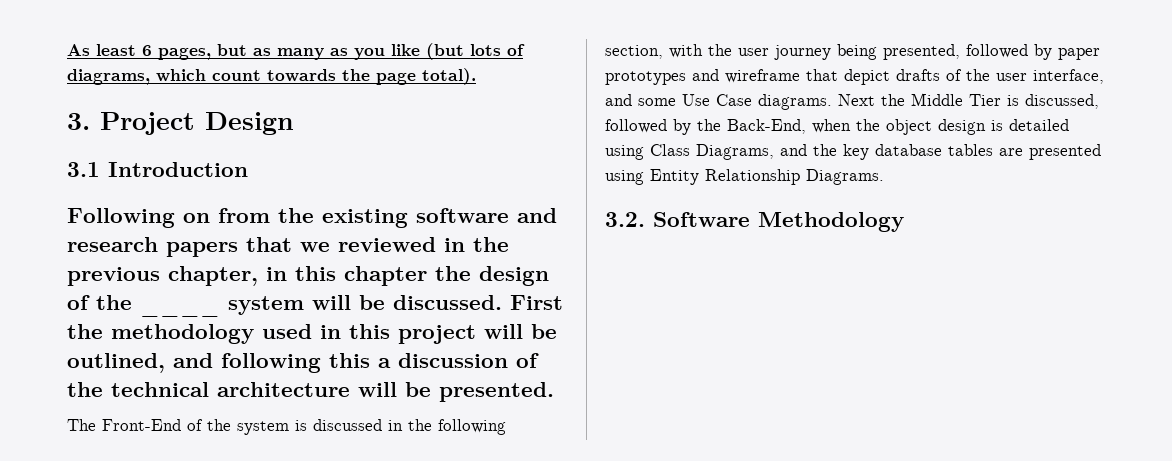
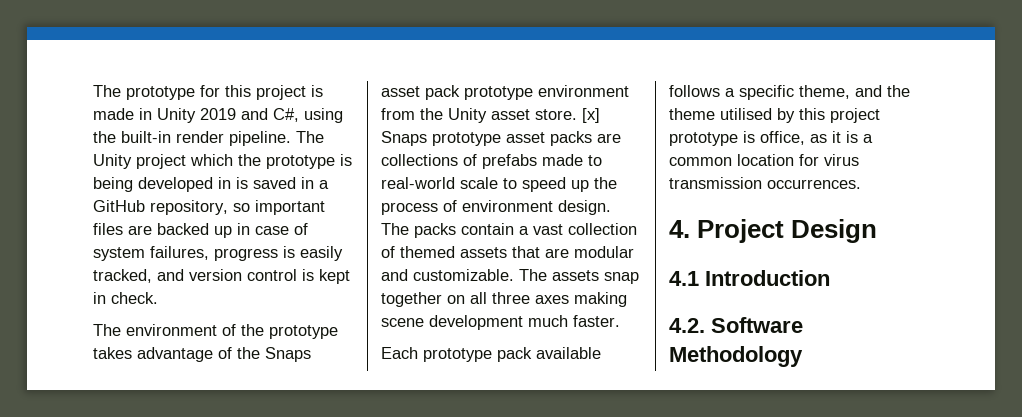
- As least 6 pages, but as many as you like (but lots of diagrams, which count towards the page total).
- 3. Project Design
+ The prototype for this project is made in Unity 2019 and C#, using the built-in render pipeline. The Unity project which the prototype is being developed in is saved in a GitHub repository, so important files are backed up in case of system failures, progress is easily tracked, and version control is kept in check.
+ The environment of the prototype takes advantage of the Snaps asset pack prototype environment from the Unity asset store. [x] Snaps prototype asset packs are collections of prefabs made to real-world scale to speed up the process of environment design. The packs contain a vast collection of themed assets that are modular and customizable. The assets snap together on all three axes making scene development much faster.
+ Each prototype pack available follows a specific theme, and the theme utilised by this project prototype is office, as it is a common location for virus transmission occurrences.
+ 4. Project Design
- 3.1 Introduction
+ 4.1 Introduction
- Following on from the existing software and research papers that we reviewed in the previous chapter, in this chapter the design of the ____ system will be discussed. First the methodology used in this project will be outlined, and following this a discussion of the technical architecture will be presented.
- The Front-End of the system is discussed in the following section, with the user journey being presented, followed by paper prototypes and wireframe that depict drafts of the user interface, and some Use Case diagrams. Next the Middle Tier is discussed, followed by the Back-End, when the object design is detailed using Class Diagrams, and the key database tables are presented using Entity Relationship Diagrams.
- 3.2. Software Methodology
+ 4.2. Software Methodology

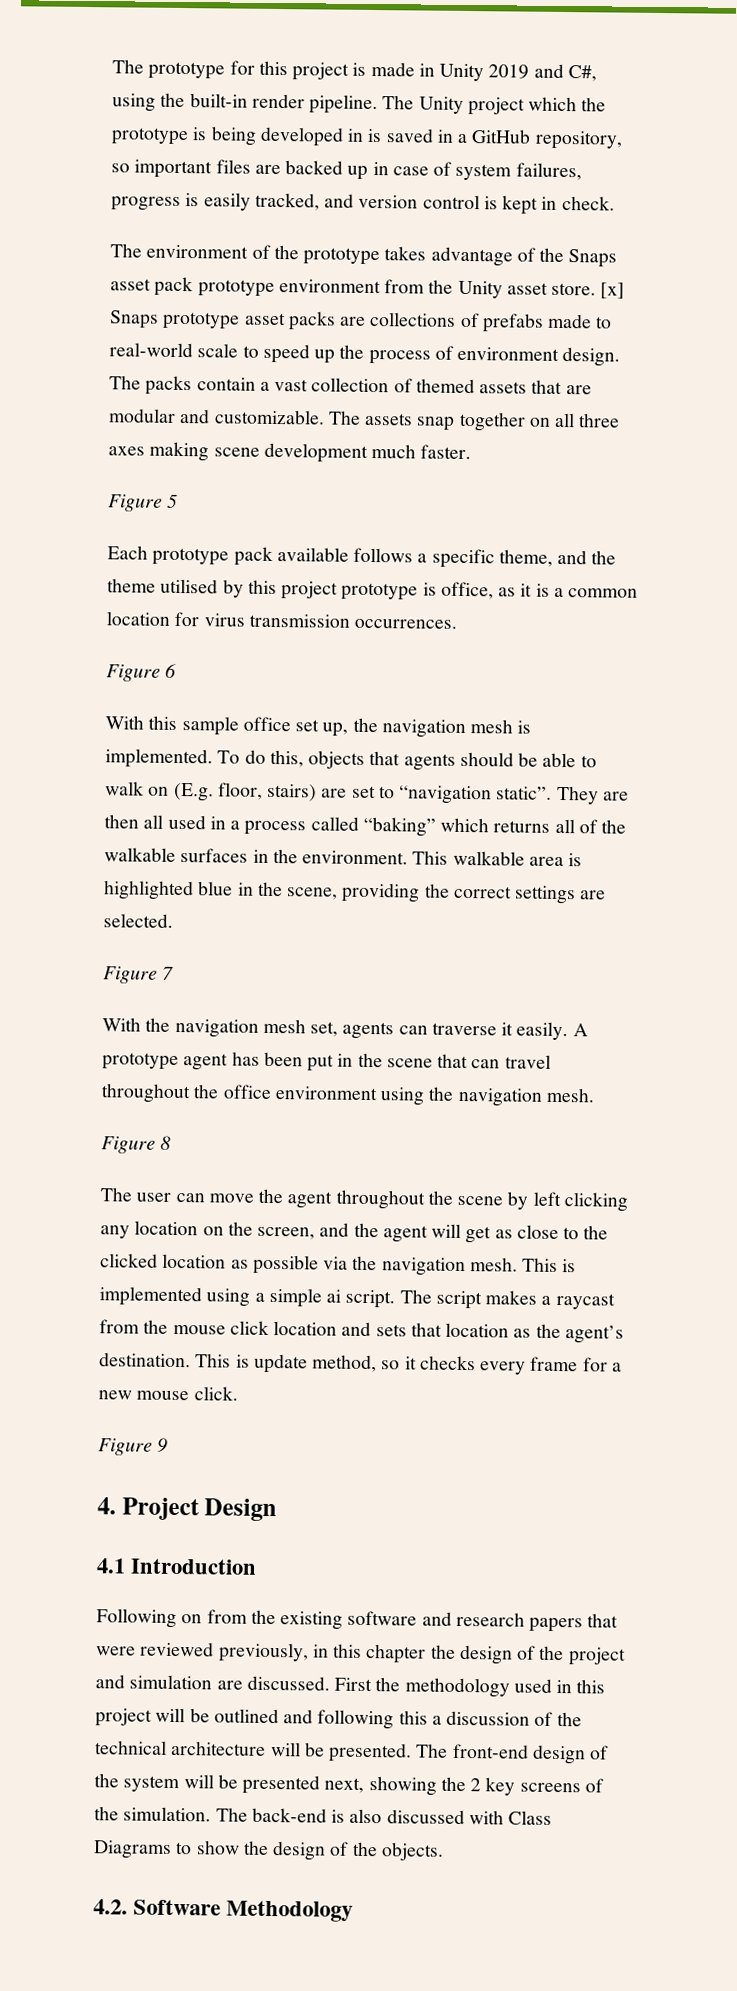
+ Figure 5
+ Figure 6
+ With this sample office set up, the navigation mesh is implemented. To do this, objects that agents should be able to walk on (E.g. floor, stairs) are set to “navigation static”. They are then all used in a process called “baking” which returns all of the walkable surfaces in the environment. This walkable area is highlighted blue in the scene, providing the correct settings are selected.
+ Figure 7
+ With the navigation mesh set, agents can traverse it easily. A prototype agent has been put in the scene that can travel throughout the office environment using the navigation mesh.
+ Figure 8
+ The user can move the agent throughout the scene by left clicking any location on the screen, and the agent will get as close to the clicked location as possible via the navigation mesh. This is implemented using a simple ai script. The script makes a raycast from the mouse click location and sets that location as the agent’s destination. This is update method, so it checks every frame for a new mouse click.
+ Figure 9
+ Following on from the existing software and research papers that were reviewed previously, in this chapter the design of the project and simulation are discussed. First the methodology used in this project will be outlined and following this a discussion of the technical architecture will be presented. The front-end design of the system will be presented next, showing the 2 key screens of the simulation. The back-end is also discussed with Class Diagrams to show the design of the objects.

